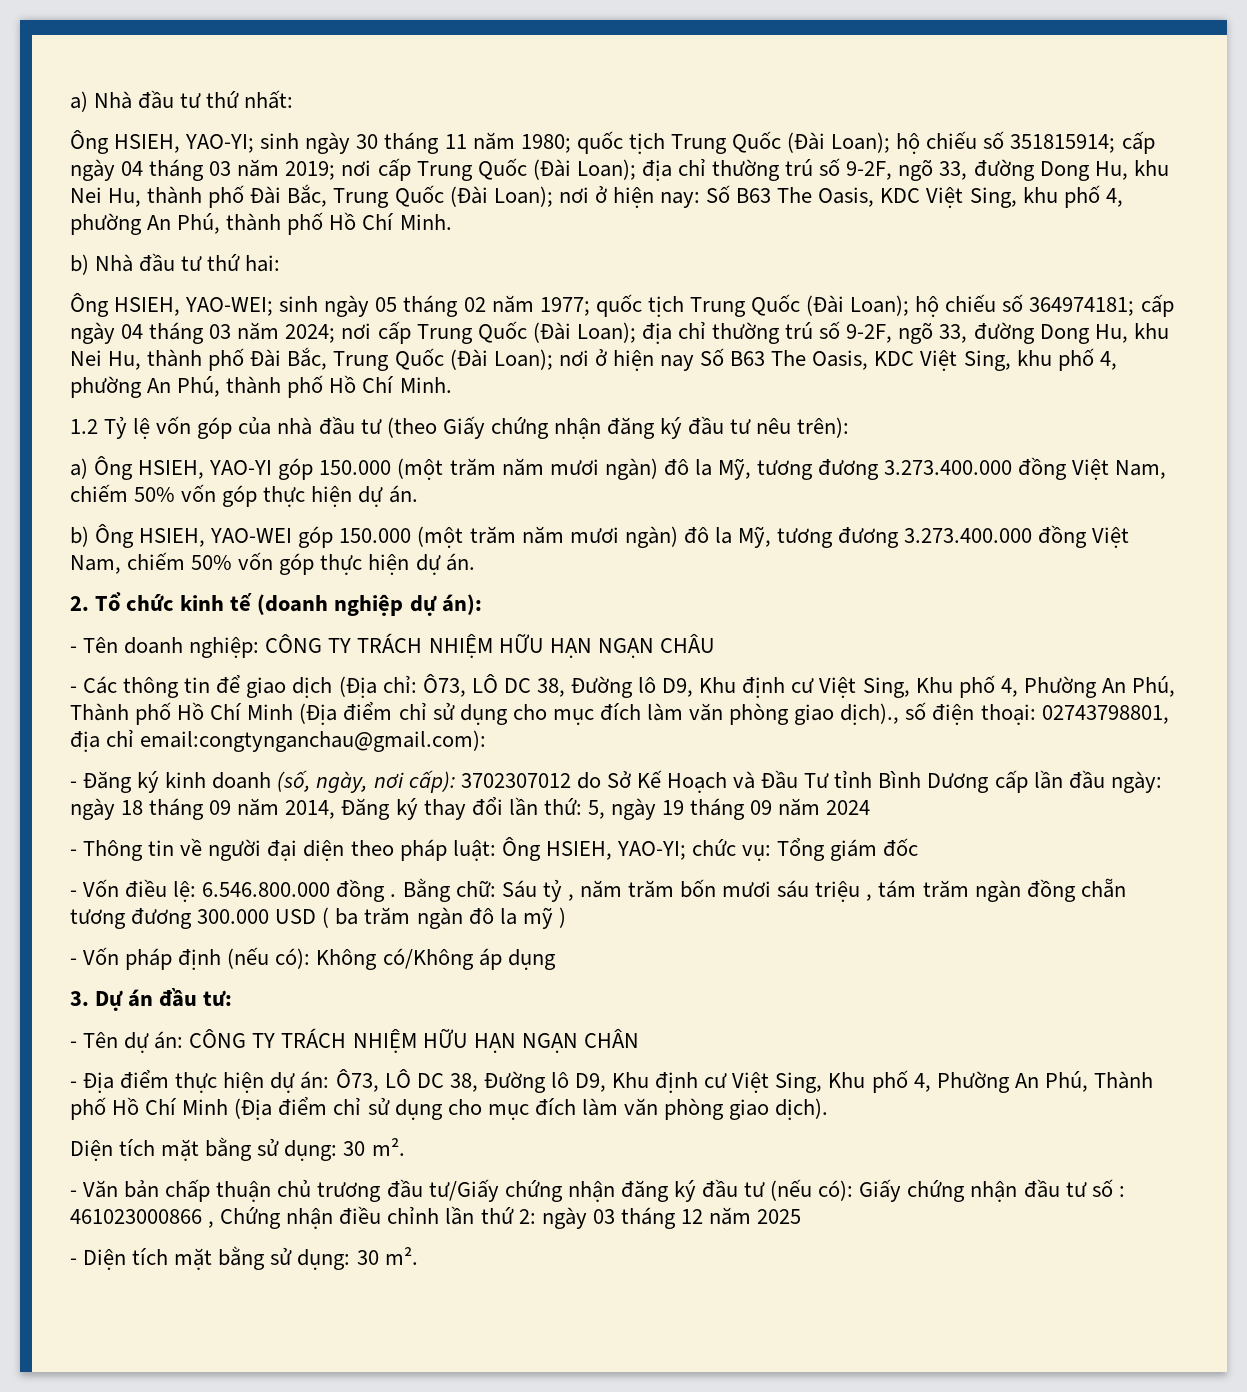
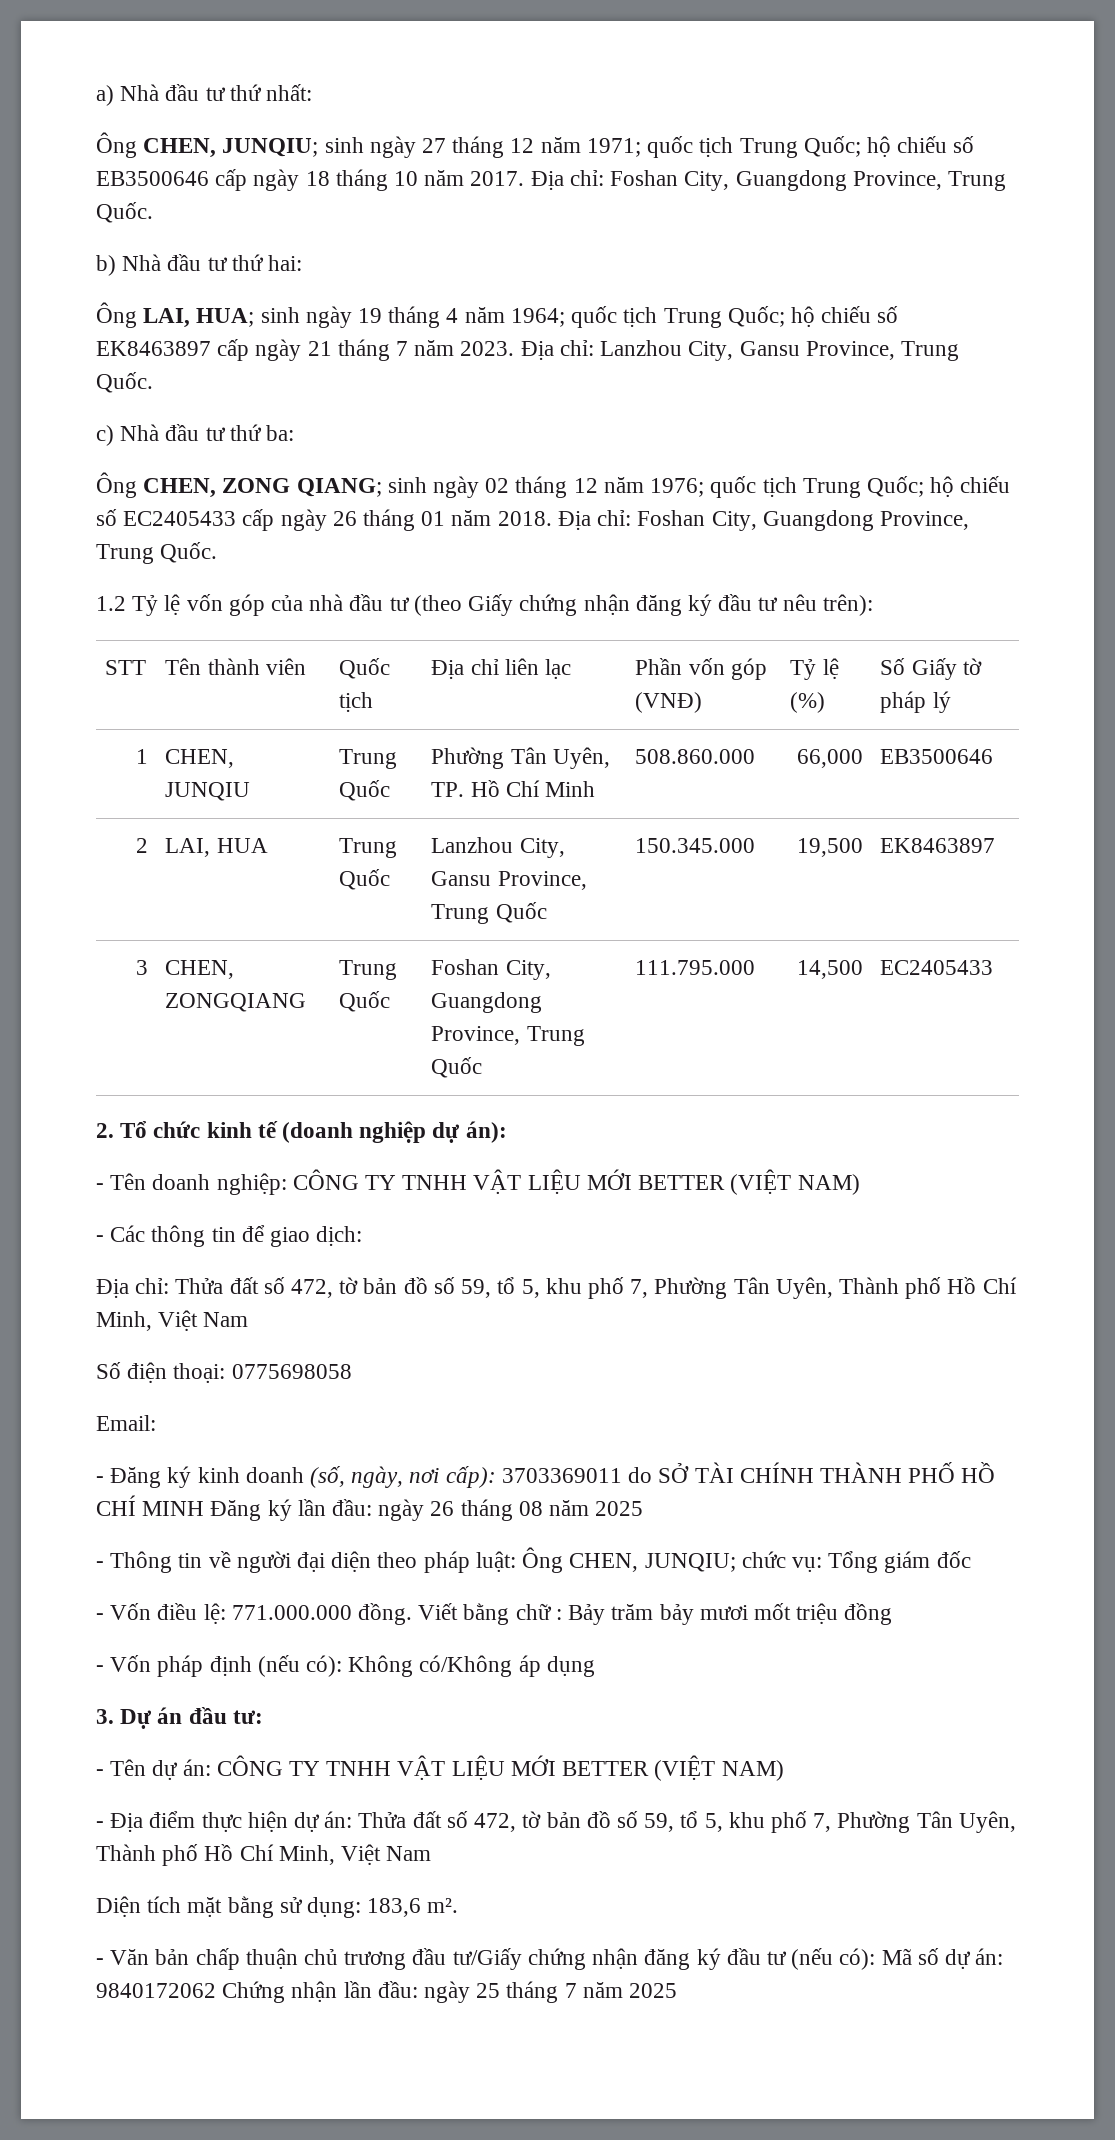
- Ông HSIEH, YAO-YI; sinh ngày 30 tháng 11 năm 1980; quốc tịch Trung Quốc (Đài Loan); hộ chiếu số 351815914; cấp ngày 04 tháng 03 năm 2019; nơi cấp Trung Quốc (Đài Loan); địa chỉ thường trú số 9-2F, ngõ 33, đường Dong Hu, khu Nei Hu, thành phố Đài Bắc, Trung Quốc (Đài Loan); nơi ở hiện nay: Số B63 The Oasis, KDC Việt Sing, khu phố 4, phường An Phú, thành phố Hồ Chí Minh.
+ Ông CHEN, JUNQIU; sinh ngày 27 tháng 12 năm 1971; quốc tịch Trung Quốc; hộ chiếu số EB3500646 cấp ngày 18 tháng 10 năm 2017. Địa chỉ: Foshan City, Guangdong Province, Trung Quốc.
- Ông HSIEH, YAO-WEI; sinh ngày 05 tháng 02 năm 1977; quốc tịch Trung Quốc (Đài Loan); hộ chiếu số 364974181; cấp ngày 04 tháng 03 năm 2024; nơi cấp Trung Quốc (Đài Loan); địa chỉ thường trú số 9-2F, ngõ 33, đường Dong Hu, khu Nei Hu, thành phố Đài Bắc, Trung Quốc (Đài Loan); nơi ở hiện nay Số B63 The Oasis, KDC Việt Sing, khu phố 4, phường An Phú, thành phố Hồ Chí Minh.
+ Ông LAI, HUA; sinh ngày 19 tháng 4 năm 1964; quốc tịch Trung Quốc; hộ chiếu số EK8463897 cấp ngày 21 tháng 7 năm 2023. Địa chỉ: Lanzhou City, Gansu Province, Trung Quốc.
+ c) Nhà đầu tư thứ ba:
+ Ông CHEN, ZONG QIANG; sinh ngày 02 tháng 12 năm 1976; quốc tịch Trung Quốc; hộ chiếu số EC2405433 cấp ngày 26 tháng 01 năm 2018. Địa chỉ: Foshan City, Guangdong Province, Trung Quốc.
- a) Ông HSIEH, YAO-YI góp 150.000 (một trăm năm mươi ngàn) đô la Mỹ, tương đương 3.273.400.000 đồng Việt Nam, chiếm 50% vốn góp thực hiện dự án.
- b) Ông HSIEH, YAO-WEI góp 150.000 (một trăm năm mươi ngàn) đô la Mỹ, tương đương 3.273.400.000 đồng Việt Nam, chiếm 50% vốn góp thực hiện dự án.
+ STT | Tên thành viên | Quốc tịch | Địa chỉ liên lạc | Phần vốn góp (VNĐ) | Tỷ lệ (%) | Số Giấy tờ pháp lý
+ 1 | CHEN, JUNQIU | Trung Quốc | Phường Tân Uyên, TP. Hồ Chí Minh | 508.860.000 | 66,000 | EB3500646
+ 2 | LAI, HUA | Trung Quốc | Lanzhou City, Gansu Province, Trung Quốc | 150.345.000 | 19,500 | EK8463897
+ 3 | CHEN, ZONGQIANG | Trung Quốc | Foshan City, Guangdong Province, Trung Quốc | 111.795.000 | 14,500 | EC2405433
- - Tên doanh nghiệp: CÔNG TY TRÁCH NHIỆM HỮU HẠN NGẠN CHÂU
+ - Tên doanh nghiệp: CÔNG TY TNHH VẬT LIỆU MỚI BETTER (VIỆT NAM)
- - Các thông tin để giao dịch (Địa chỉ: Ô73, LÔ DC 38, Đường lô D9, Khu định cư Việt Sing, Khu phố 4, Phường An Phú, Thành phố Hồ Chí Minh (Địa điểm chỉ sử dụng cho mục đích làm văn phòng giao dịch)., số điện thoại: 02743798801, địa chỉ email:congtynganchau@gmail.com):
+ - Các thông tin để giao dịch:
+ Địa chỉ: Thửa đất số 472, tờ bản đồ số 59, tổ 5, khu phố 7, Phường Tân Uyên, Thành phố Hồ Chí Minh, Việt Nam
+ Số điện thoại: 0775698058
+ Email:
- - Đăng ký kinh doanh (số, ngày, nơi cấp): 3702307012 do Sở Kế Hoạch và Đầu Tư tỉnh Bình Dương cấp lần đầu ngày: ngày 18 tháng 09 năm 2014, Đăng ký thay đổi lần thứ: 5, ngày 19 tháng 09 năm 2024
+ - Đăng ký kinh doanh (số, ngày, nơi cấp): 3703369011 do SỞ TÀI CHÍNH THÀNH PHỐ HỒ CHÍ MINH Đăng ký lần đầu: ngày 26 tháng 08 năm 2025
- - Thông tin về người đại diện theo pháp luật: Ông HSIEH, YAO-YI; chức vụ: Tổng giám đốc
+ - Thông tin về người đại diện theo pháp luật: Ông CHEN, JUNQIU; chức vụ: Tổng giám đốc
- - Vốn điều lệ: 6.546.800.000 đồng . Bằng chữ: Sáu tỷ , năm trăm bốn mươi sáu triệu , tám trăm ngàn đồng chẵn tương đương 300.000 USD ( ba trăm ngàn đô la mỹ )
+ - Vốn điều lệ: 771.000.000 đồng. Viết bằng chữ : Bảy trăm bảy mươi mốt triệu đồng
- - Tên dự án: CÔNG TY TRÁCH NHIỆM HỮU HẠN NGẠN CHÂN
+ - Tên dự án: CÔNG TY TNHH VẬT LIỆU MỚI BETTER (VIỆT NAM)
- - Địa điểm thực hiện dự án: Ô73, LÔ DC 38, Đường lô D9, Khu định cư Việt Sing, Khu phố 4, Phường An Phú, Thành phố Hồ Chí Minh (Địa điểm chỉ sử dụng cho mục đích làm văn phòng giao dịch).
- Diện tích mặt bằng sử dụng: 30 m².
+ - Địa điểm thực hiện dự án: Thửa đất số 472, tờ bản đồ số 59, tổ 5, khu phố 7, Phường Tân Uyên, Thành phố Hồ Chí Minh, Việt Nam
+ Diện tích mặt bằng sử dụng: 183,6 m².
- - Văn bản chấp thuận chủ trương đầu tư/Giấy chứng nhận đăng ký đầu tư (nếu có): Giấy chứng nhận đầu tư số : 461023000866 , Chứng nhận điều chỉnh lần thứ 2: ngày 03 tháng 12 năm 2025
- - Diện tích mặt bằng sử dụng: 30 m².
+ - Văn bản chấp thuận chủ trương đầu tư/Giấy chứng nhận đăng ký đầu tư (nếu có): Mã số dự án: 9840172062 Chứng nhận lần đầu: ngày 25 tháng 7 năm 2025

